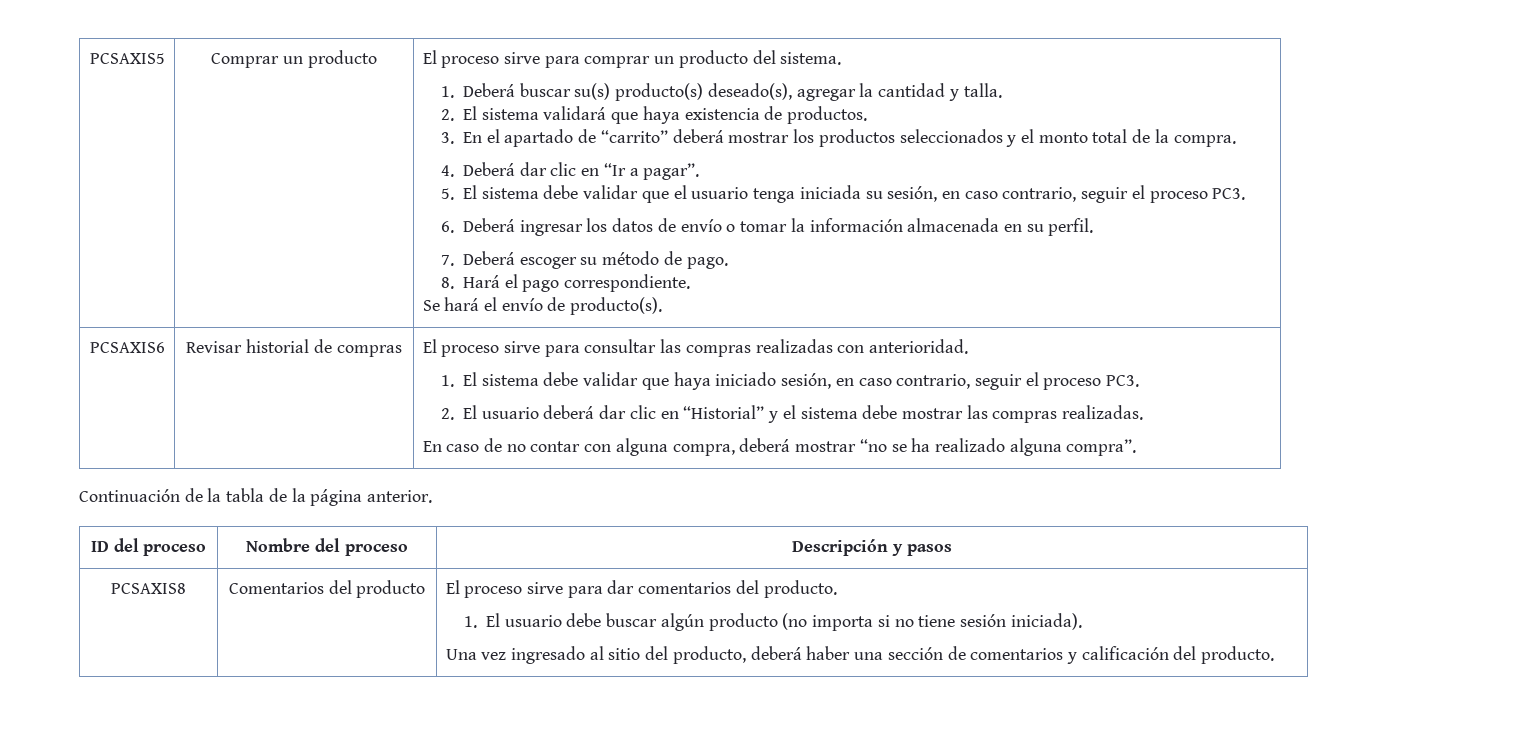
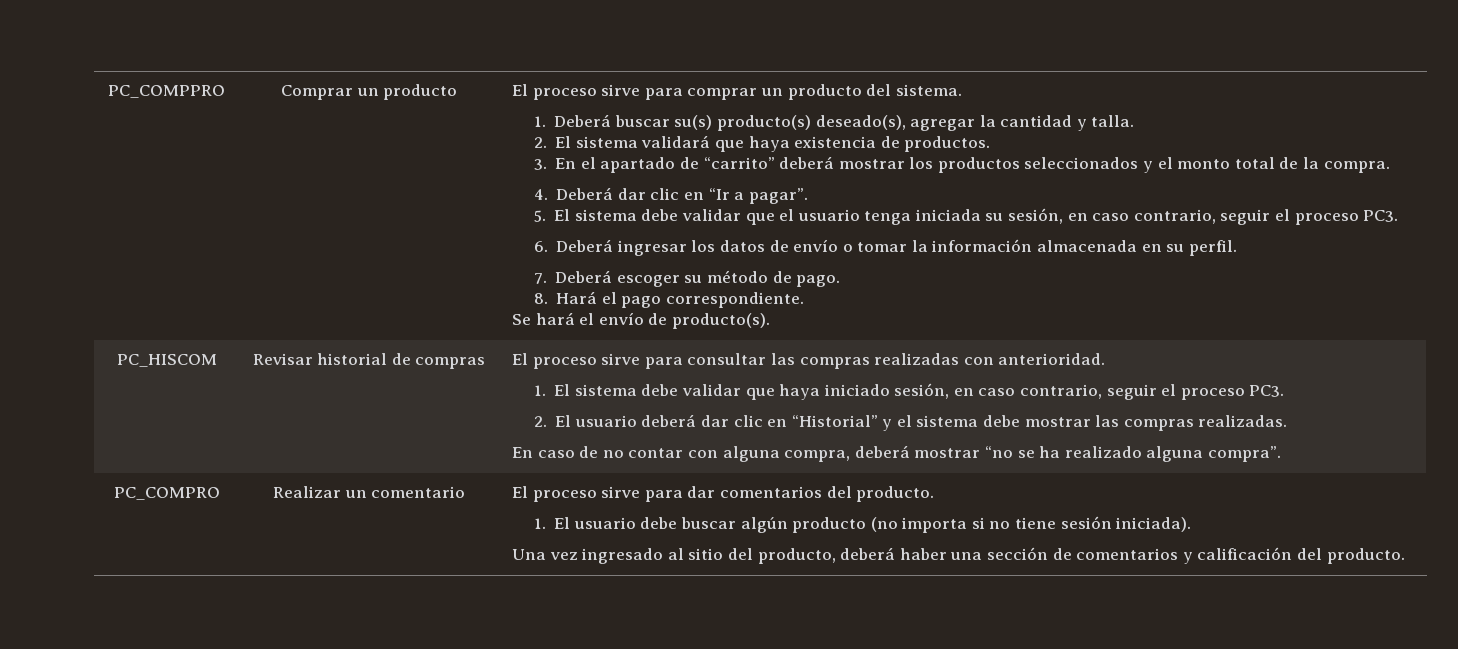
- PCSAXIS5
+ PC_COMPPRO
- PCSAXIS6
+ PC_HISCOM
- Continuación de la tabla de la página anterior.
- ID del proceso | Nombre del proceso | Descripción y pasos
- PCSAXIS8 | Comentarios del producto
+ PC_COMPRO | Realizar un comentario

